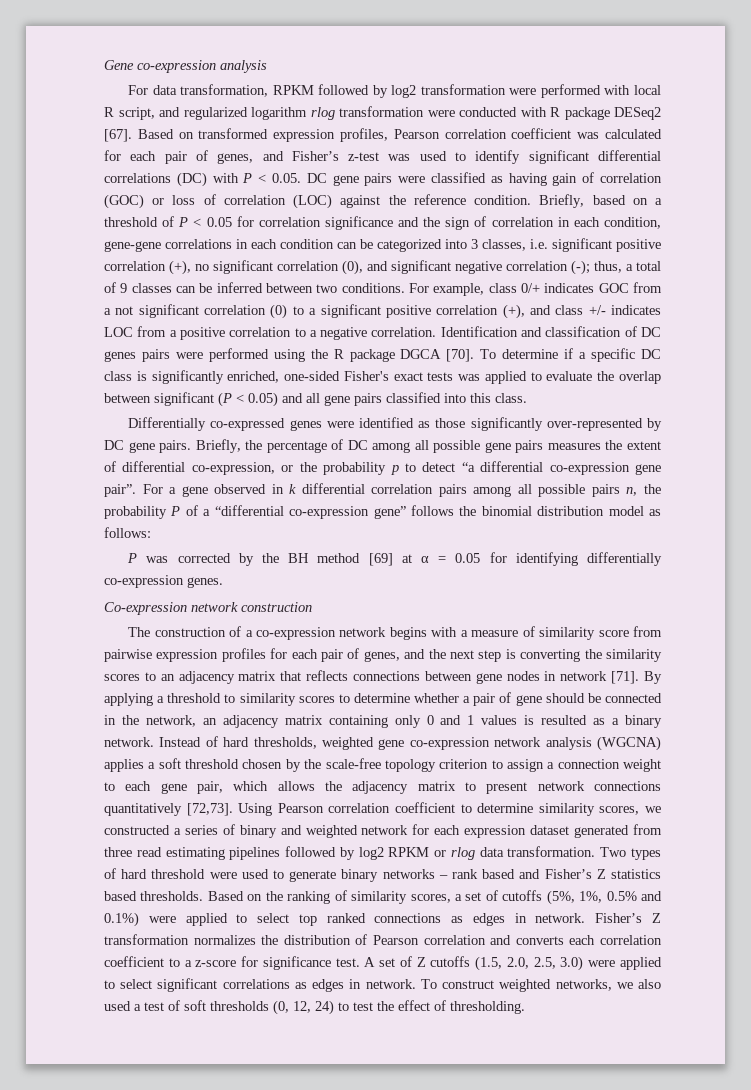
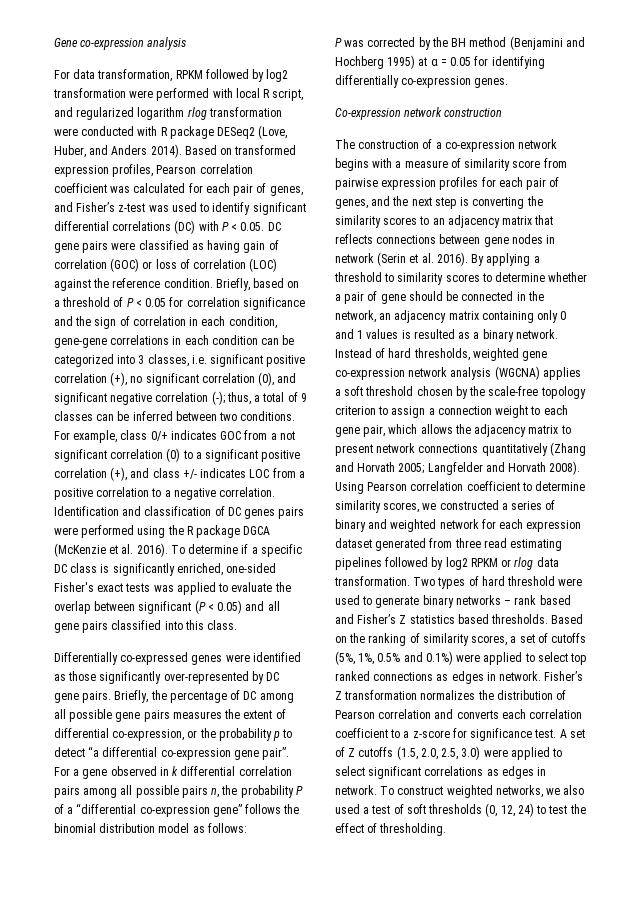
- For data transformation, RPKM followed by log2 transformation were performed with local R script, and regularized logarithm rlog transformation were conducted with R package DESeq2 [67].
+ For data transformation, RPKM followed by log2 transformation were performed with local R script, and regularized logarithm rlog transformation were conducted with R package DESeq2 (Love, Huber, and Anders 2014).
- Identification and classification of DC genes pairs were performed using the R package DGCA [70].
+ Identification and classification of DC genes pairs were performed using the R package DGCA (McKenzie et al. 2016).
- P was corrected by the BH method [69] at α = 0.05 for identifying differentially co-expression genes.
+ P was corrected by the BH method (Benjamini and Hochberg 1995) at α = 0.05 for identifying differentially co-expression genes.
- The construction of a co-expression network begins with a measure of similarity score from pairwise expression profiles for each pair of genes, and the next step is converting the similarity scores to an adjacency matrix that reflects connections between gene nodes in network [71].
+ The construction of a co-expression network begins with a measure of similarity score from pairwise expression profiles for each pair of genes, and the next step is converting the similarity scores to an adjacency matrix that reflects connections between gene nodes in network (Serin et al. 2016).
- Instead of hard thresholds, weighted gene co-expression network analysis (WGCNA) applies a soft threshold chosen by the scale-free topology criterion to assign a connection weight to each gene pair, which allows the adjacency matrix to present network connections quantitatively [72,73].
+ Instead of hard thresholds, weighted gene co-expression network analysis (WGCNA) applies a soft threshold chosen by the scale-free topology criterion to assign a connection weight to each gene pair, which allows the adjacency matrix to present network connections quantitatively (Zhang and Horvath 2005; Langfelder and Horvath 2008).

